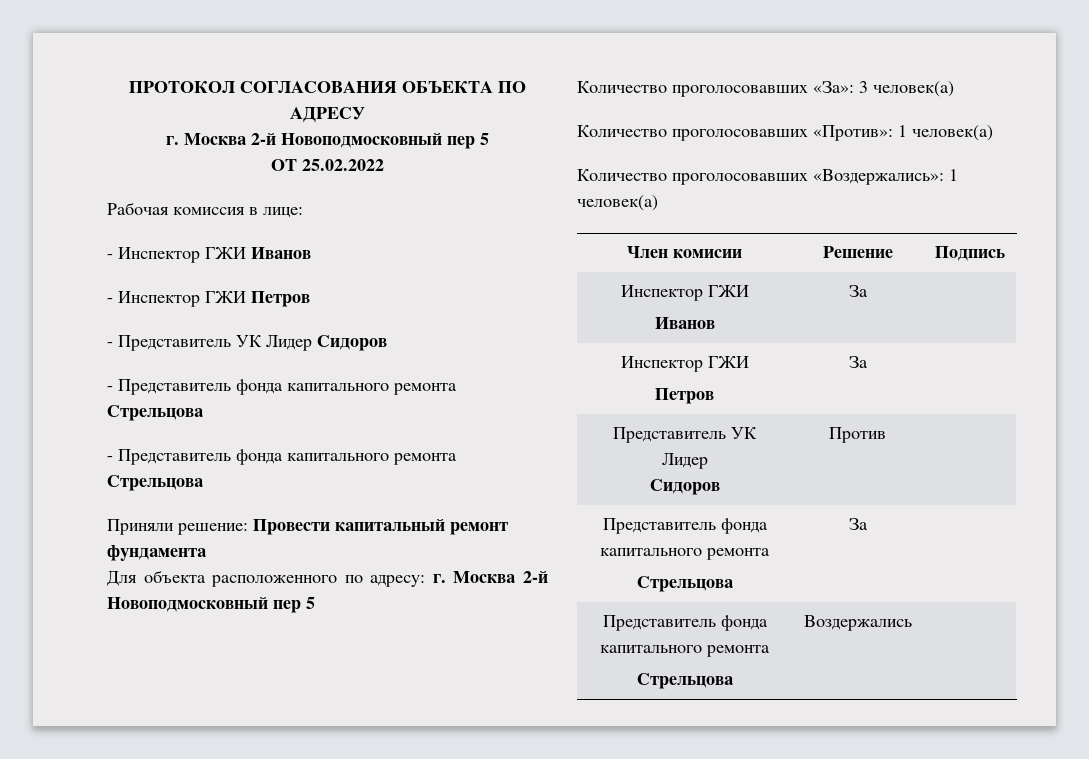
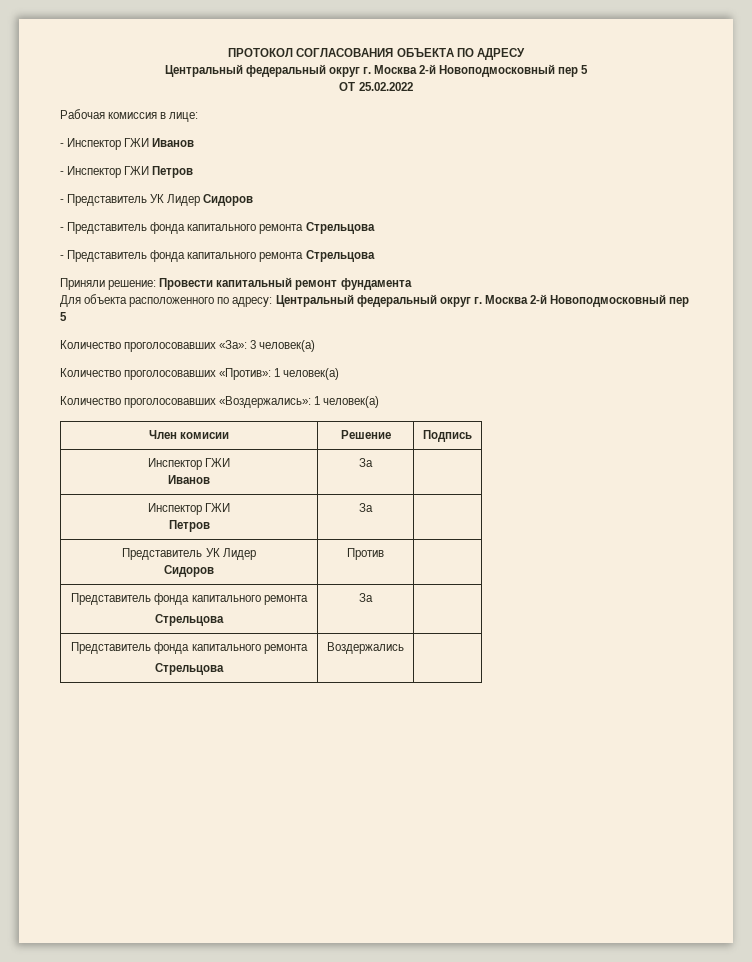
  ПРОТОКОЛ СОГЛАСОВАНИЯ ОБЪЕКТА ПО АДРЕСУ
- г. Москва 2-й Новоподмосковный пер 5
+ Центральный федеральный округ г. Москва 2-й Новоподмосковный пер 5
- Для объекта расположенного по адресу: г. Москва 2-й Новоподмосковный пер 5
+ Для объекта расположенного по адресу: Центральный федеральный округ г. Москва 2-й Новоподмосковный пер 5

